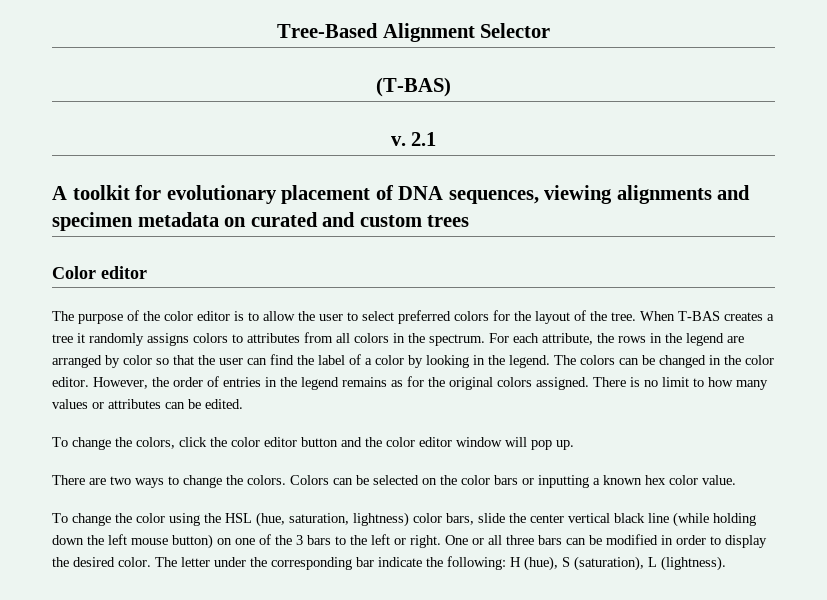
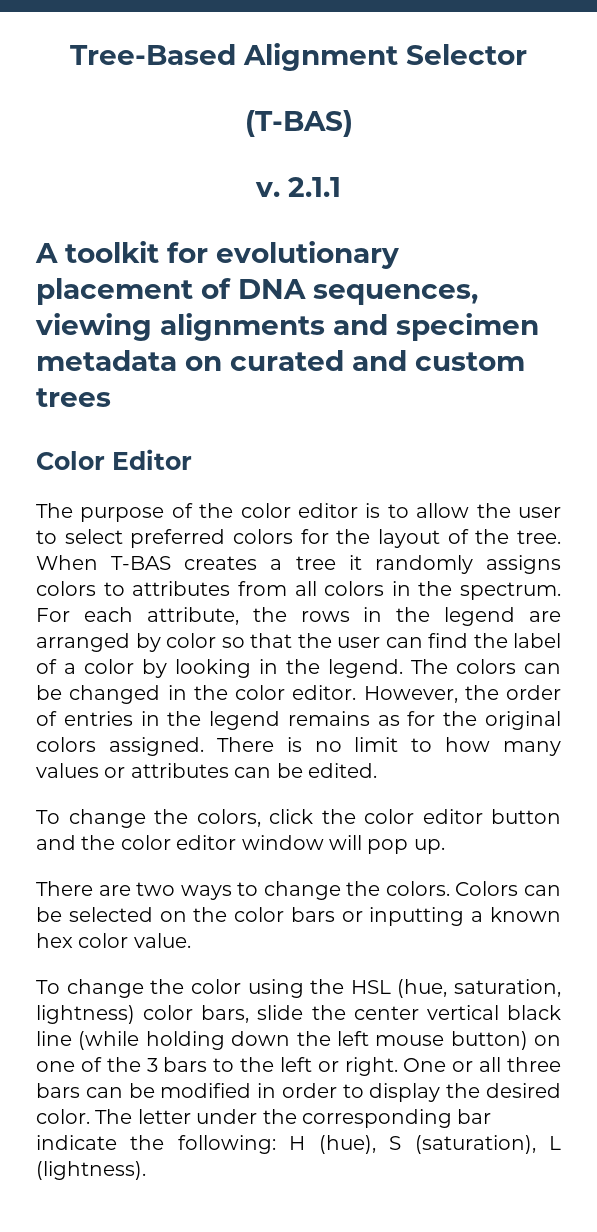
- 2.1
+ 2.1.1
- Color editor
+ Color Editor

